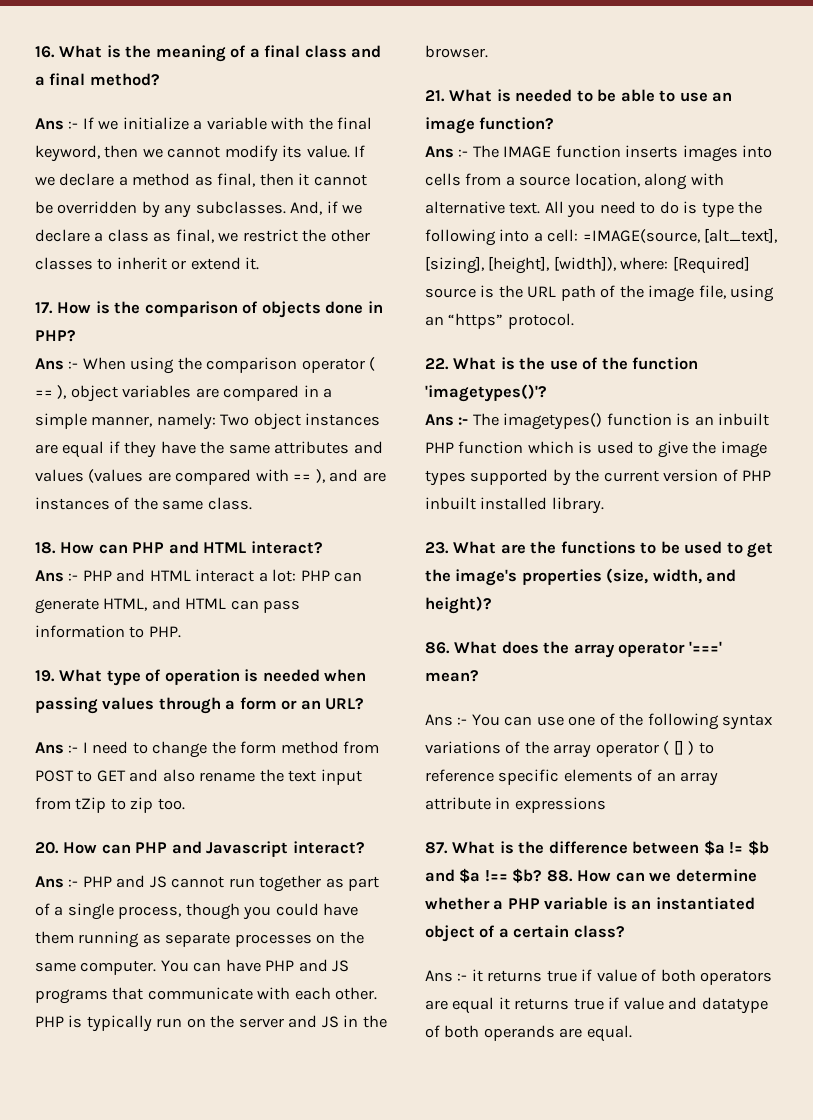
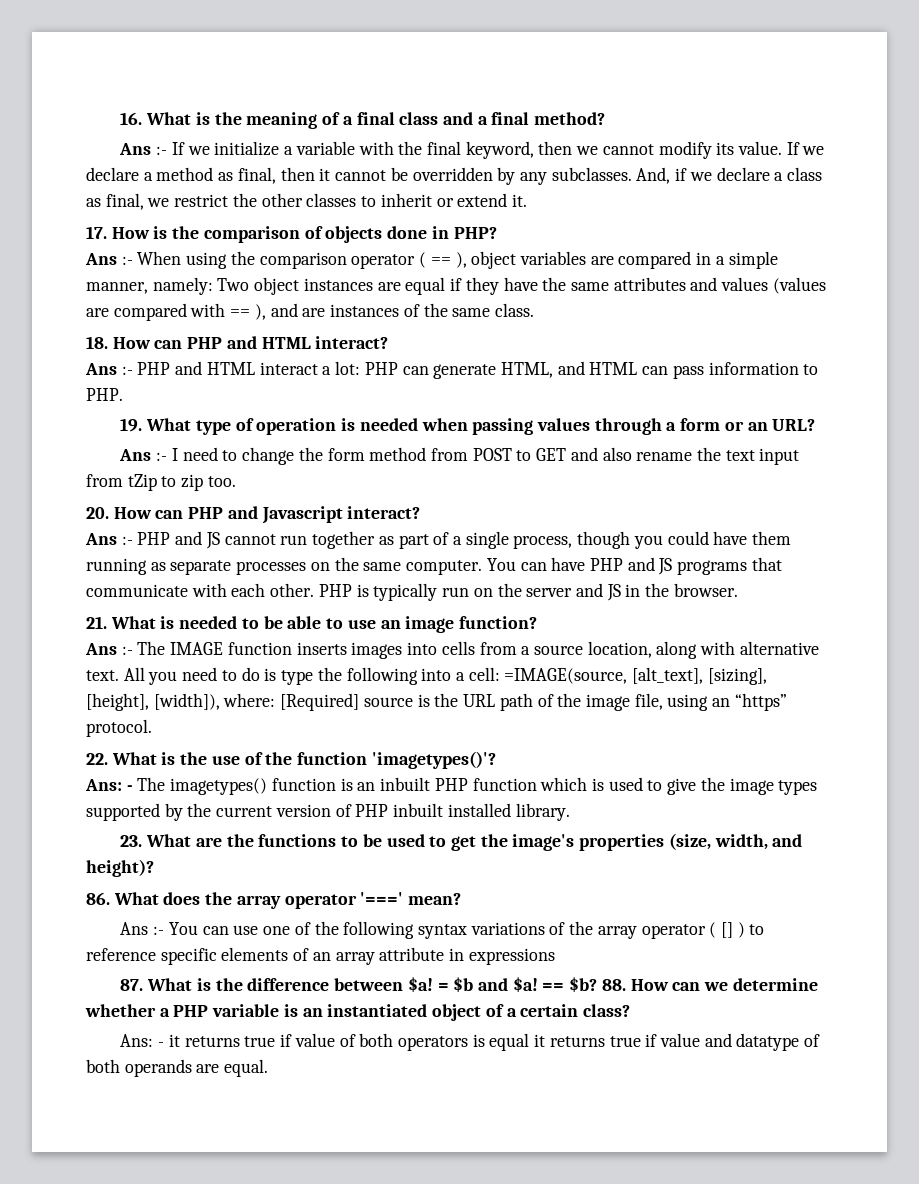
- Ans :- The imagetypes() function is an inbuilt PHP function which is used to give the image types supported by the current version of PHP inbuilt installed library.
+ Ans: - The imagetypes() function is an inbuilt PHP function which is used to give the image types supported by the current version of PHP inbuilt installed library.
- 87. What is the difference between $a != $b and $a !== $b?
+ 87. What is the difference between $a! = $b and $a! == $b?
- Ans :- it returns true if value of both operators are equal it returns true if value and datatype of both operands are equal.
+ Ans: - it returns true if value of both operators is equal it returns true if value and datatype of both operands are equal.

